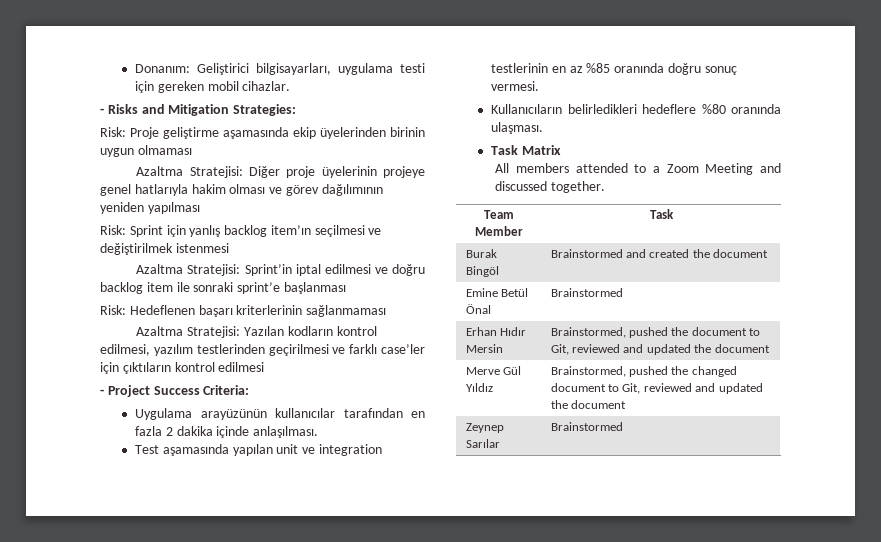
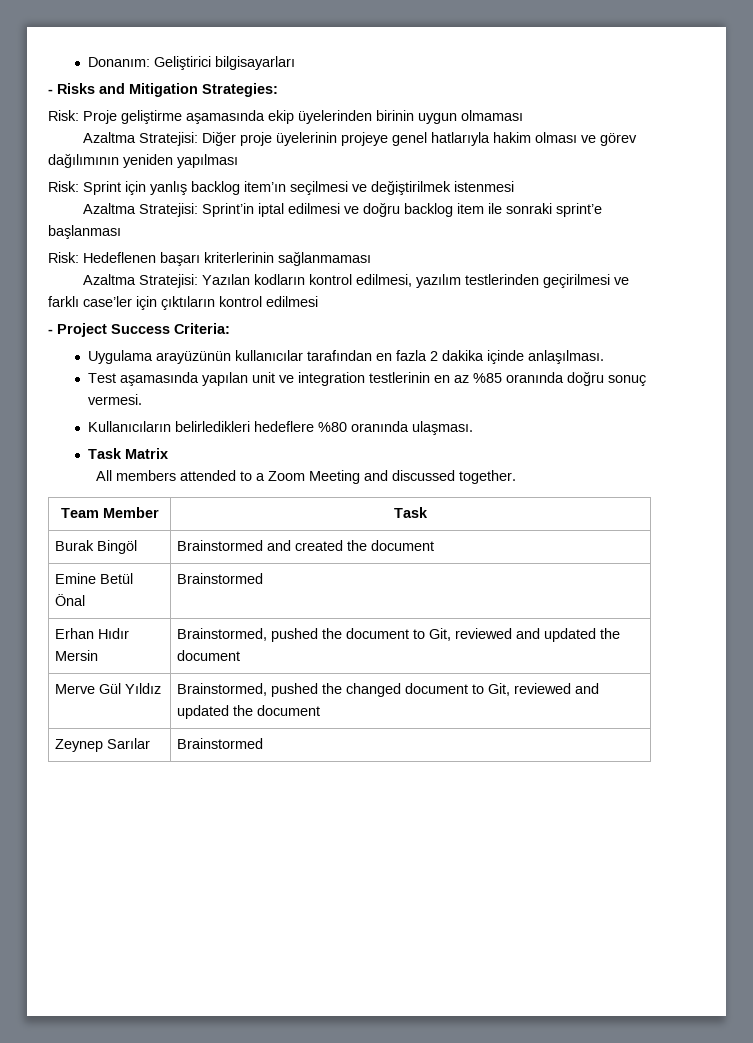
- Donanım: Geliştirici bilgisayarları, uygulama testi için gereken mobil cihazlar.
+ Donanım: Geliştirici bilgisayarları

